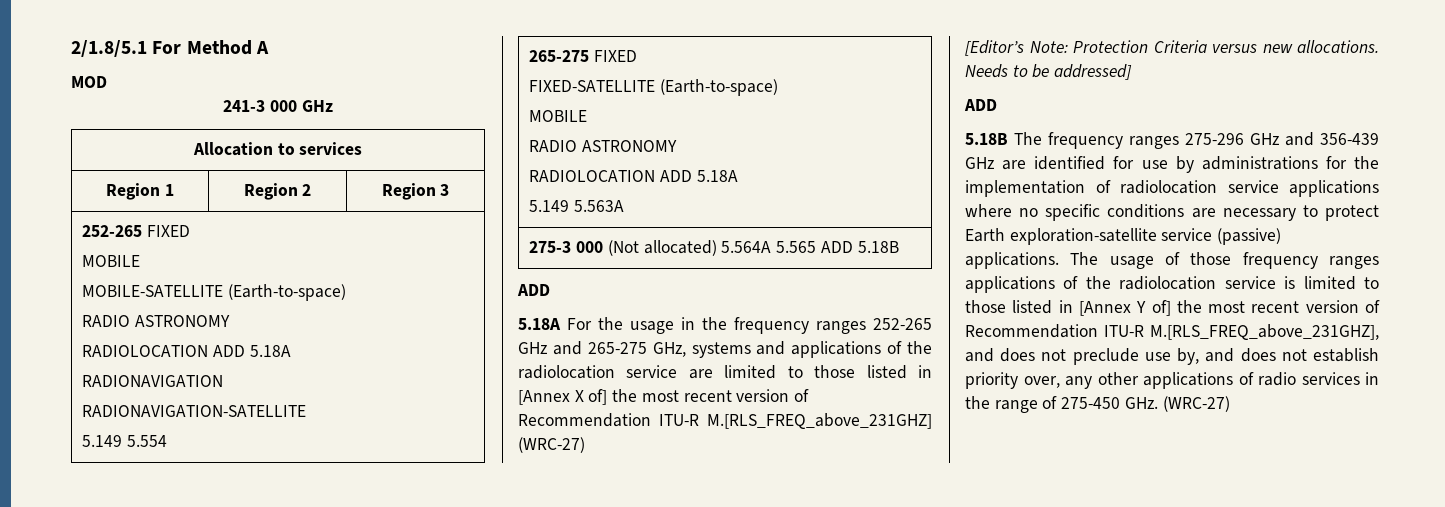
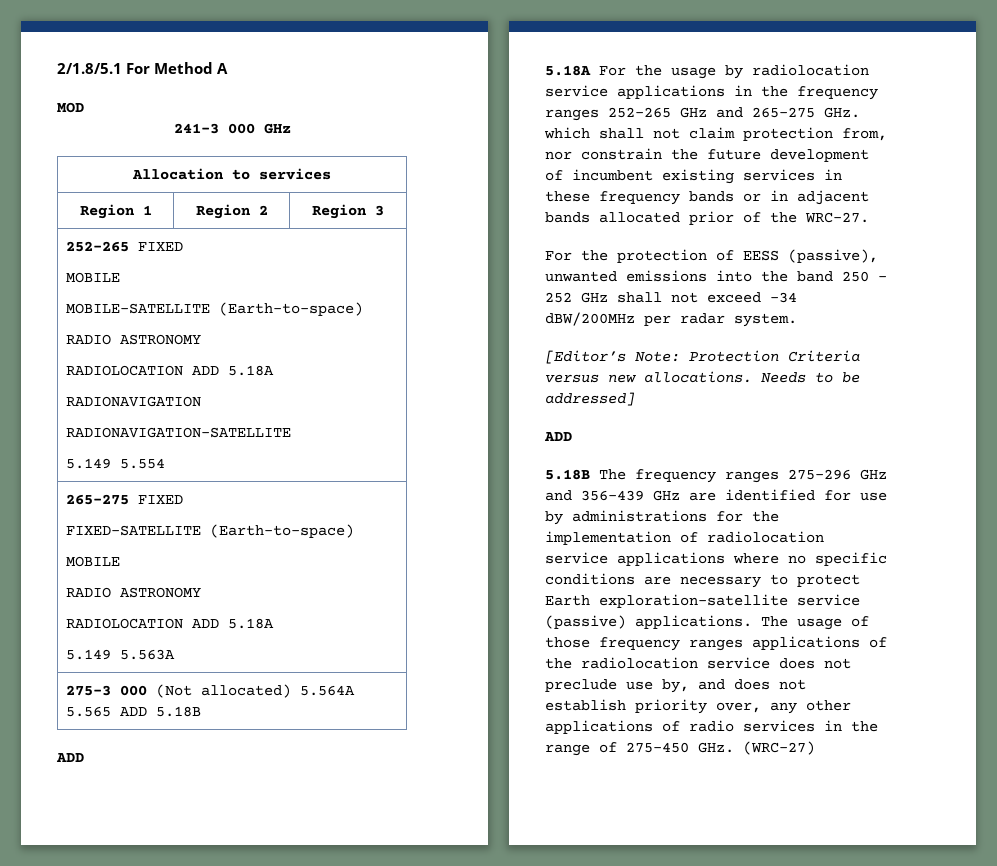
- 5.18A For the usage in the frequency ranges 252-265 GHz and 265-275 GHz, systems and applications of the radiolocation service are limited to those listed in [Annex X of] the most recent version of Recommendation ITU-R M.[RLS_FREQ_above_231GHZ] (WRC-27)
+ 5.18A For the usage by radiolocation service applications in the frequency ranges 252-265 GHz and 265-275 GHz. which shall not claim protection from, nor constrain the future development of incumbent existing services in these frequency bands or in adjacent bands allocated prior of the WRC-27.
+ For the protection of EESS (passive), unwanted emissions into the band 250 – 252 GHz shall not exceed -34 dBW/200MHz per radar system.
- The usage of those frequency ranges applications of the radiolocation service is limited to those listed in [Annex Y of] the most recent version of Recommendation ITU-R M.[RLS_FREQ_above_231GHZ], and does not preclude use by, and does not establish priority over, any other applications of radio services in the range of 275-450 GHz. (WRC-27)
+ The usage of those frequency ranges applications of the radiolocation service does not preclude use by, and does not establish priority over, any other applications of radio services in the range of 275-450 GHz. (WRC-27)

